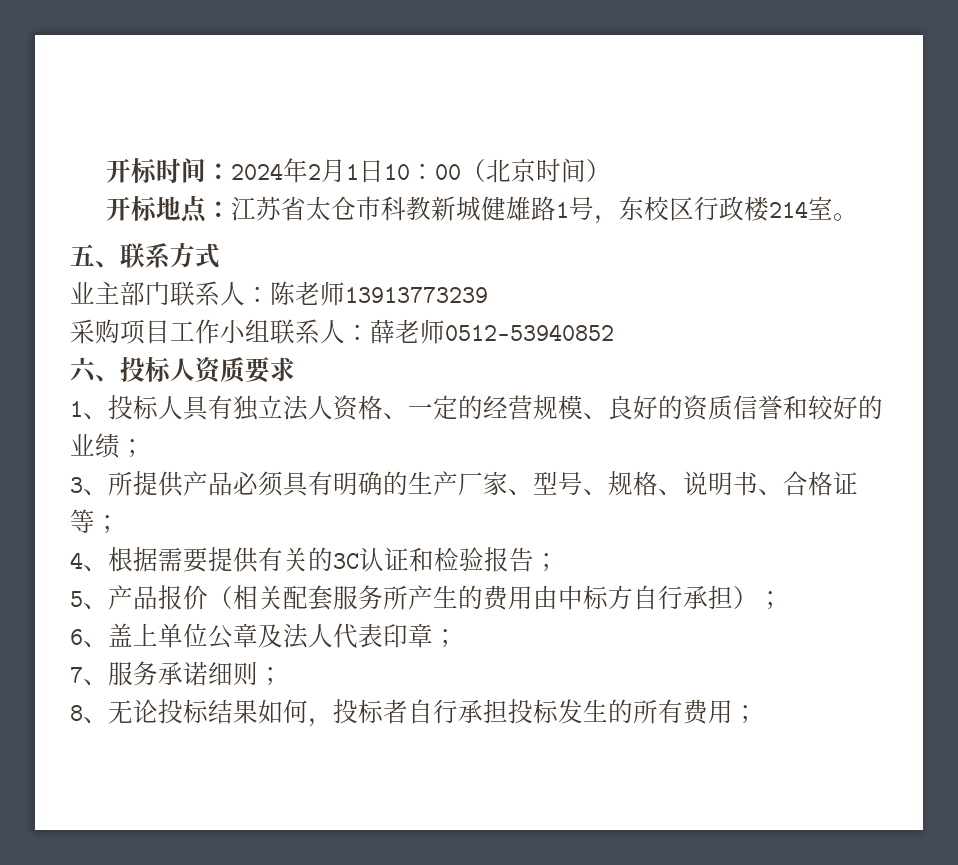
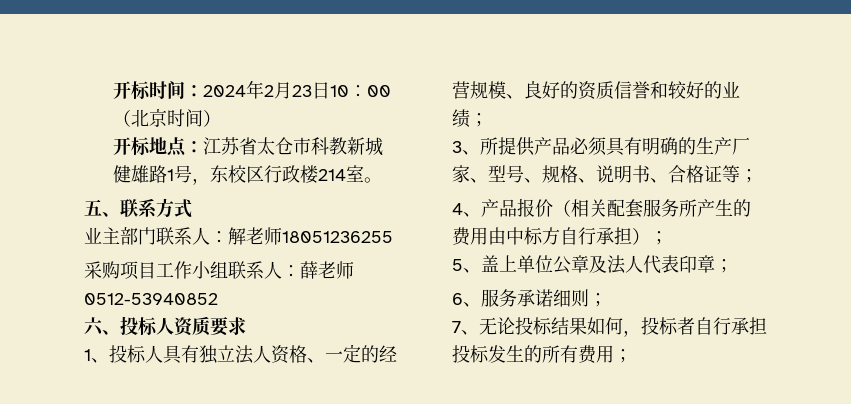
- 开标时间：2024年2月1日10：00（北京时间）
+ 开标时间：2024年2月23日10：00（北京时间）
- 业主部门联系人：陈老师13913773239
+ 业主部门联系人：解老师18051236255
- 4、根据需要提供有关的3C认证和检验报告；
- 5、产品报价（相关配套服务所产生的费用由中标方自行承担）；
+ 4、产品报价（相关配套服务所产生的费用由中标方自行承担）；
- 6、盖上单位公章及法人代表印章；
+ 5、盖上单位公章及法人代表印章；
- 7、服务承诺细则；
+ 6、服务承诺细则；
- 8、无论投标结果如何，投标者自行承担投标发生的所有费用；
+ 7、无论投标结果如何，投标者自行承担投标发生的所有费用；

